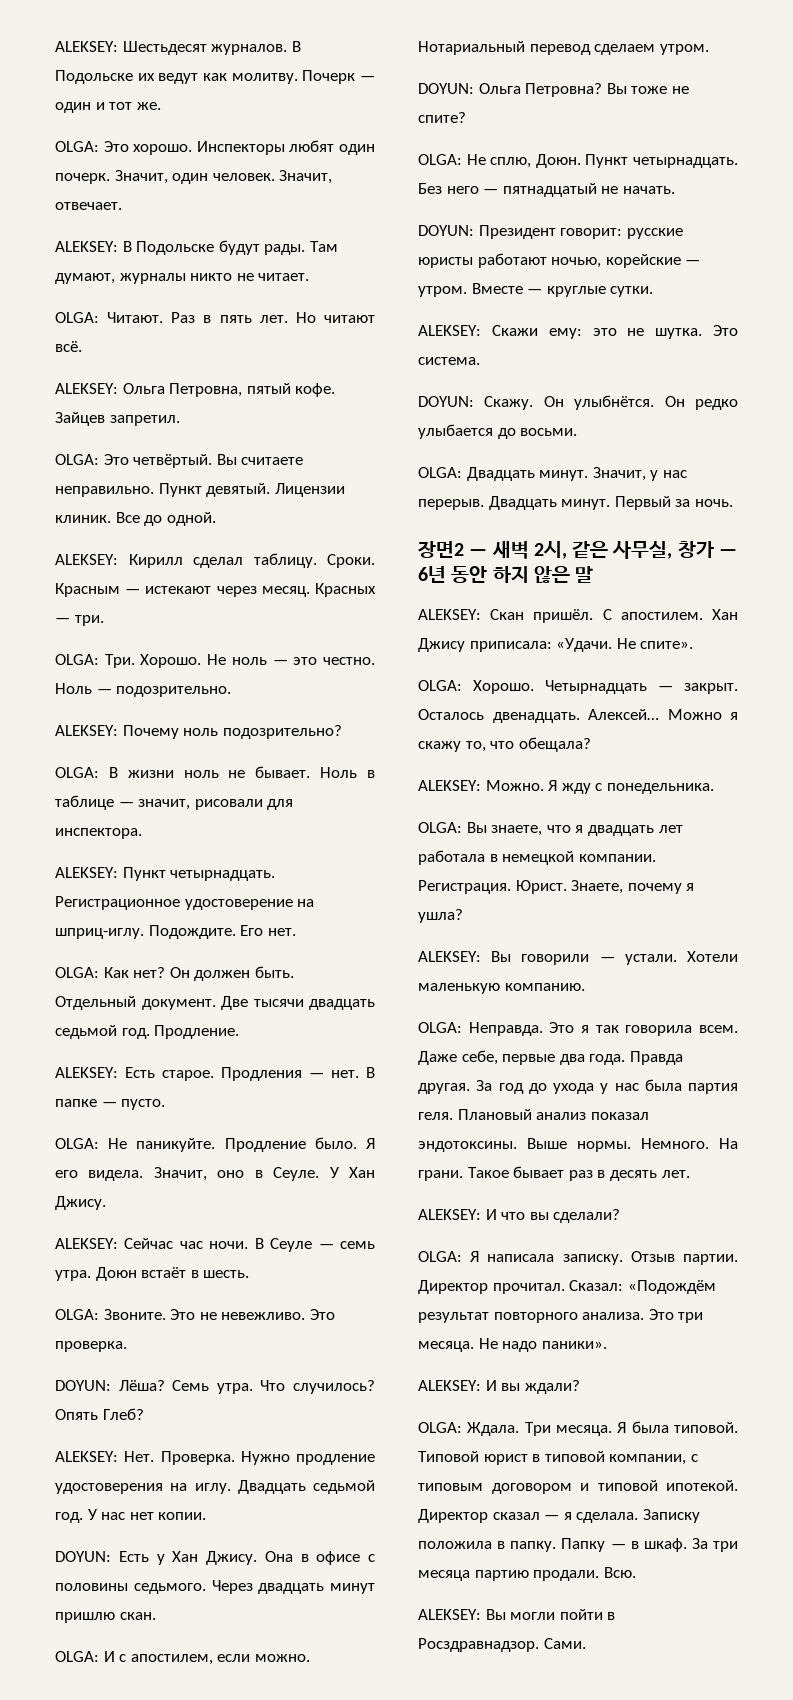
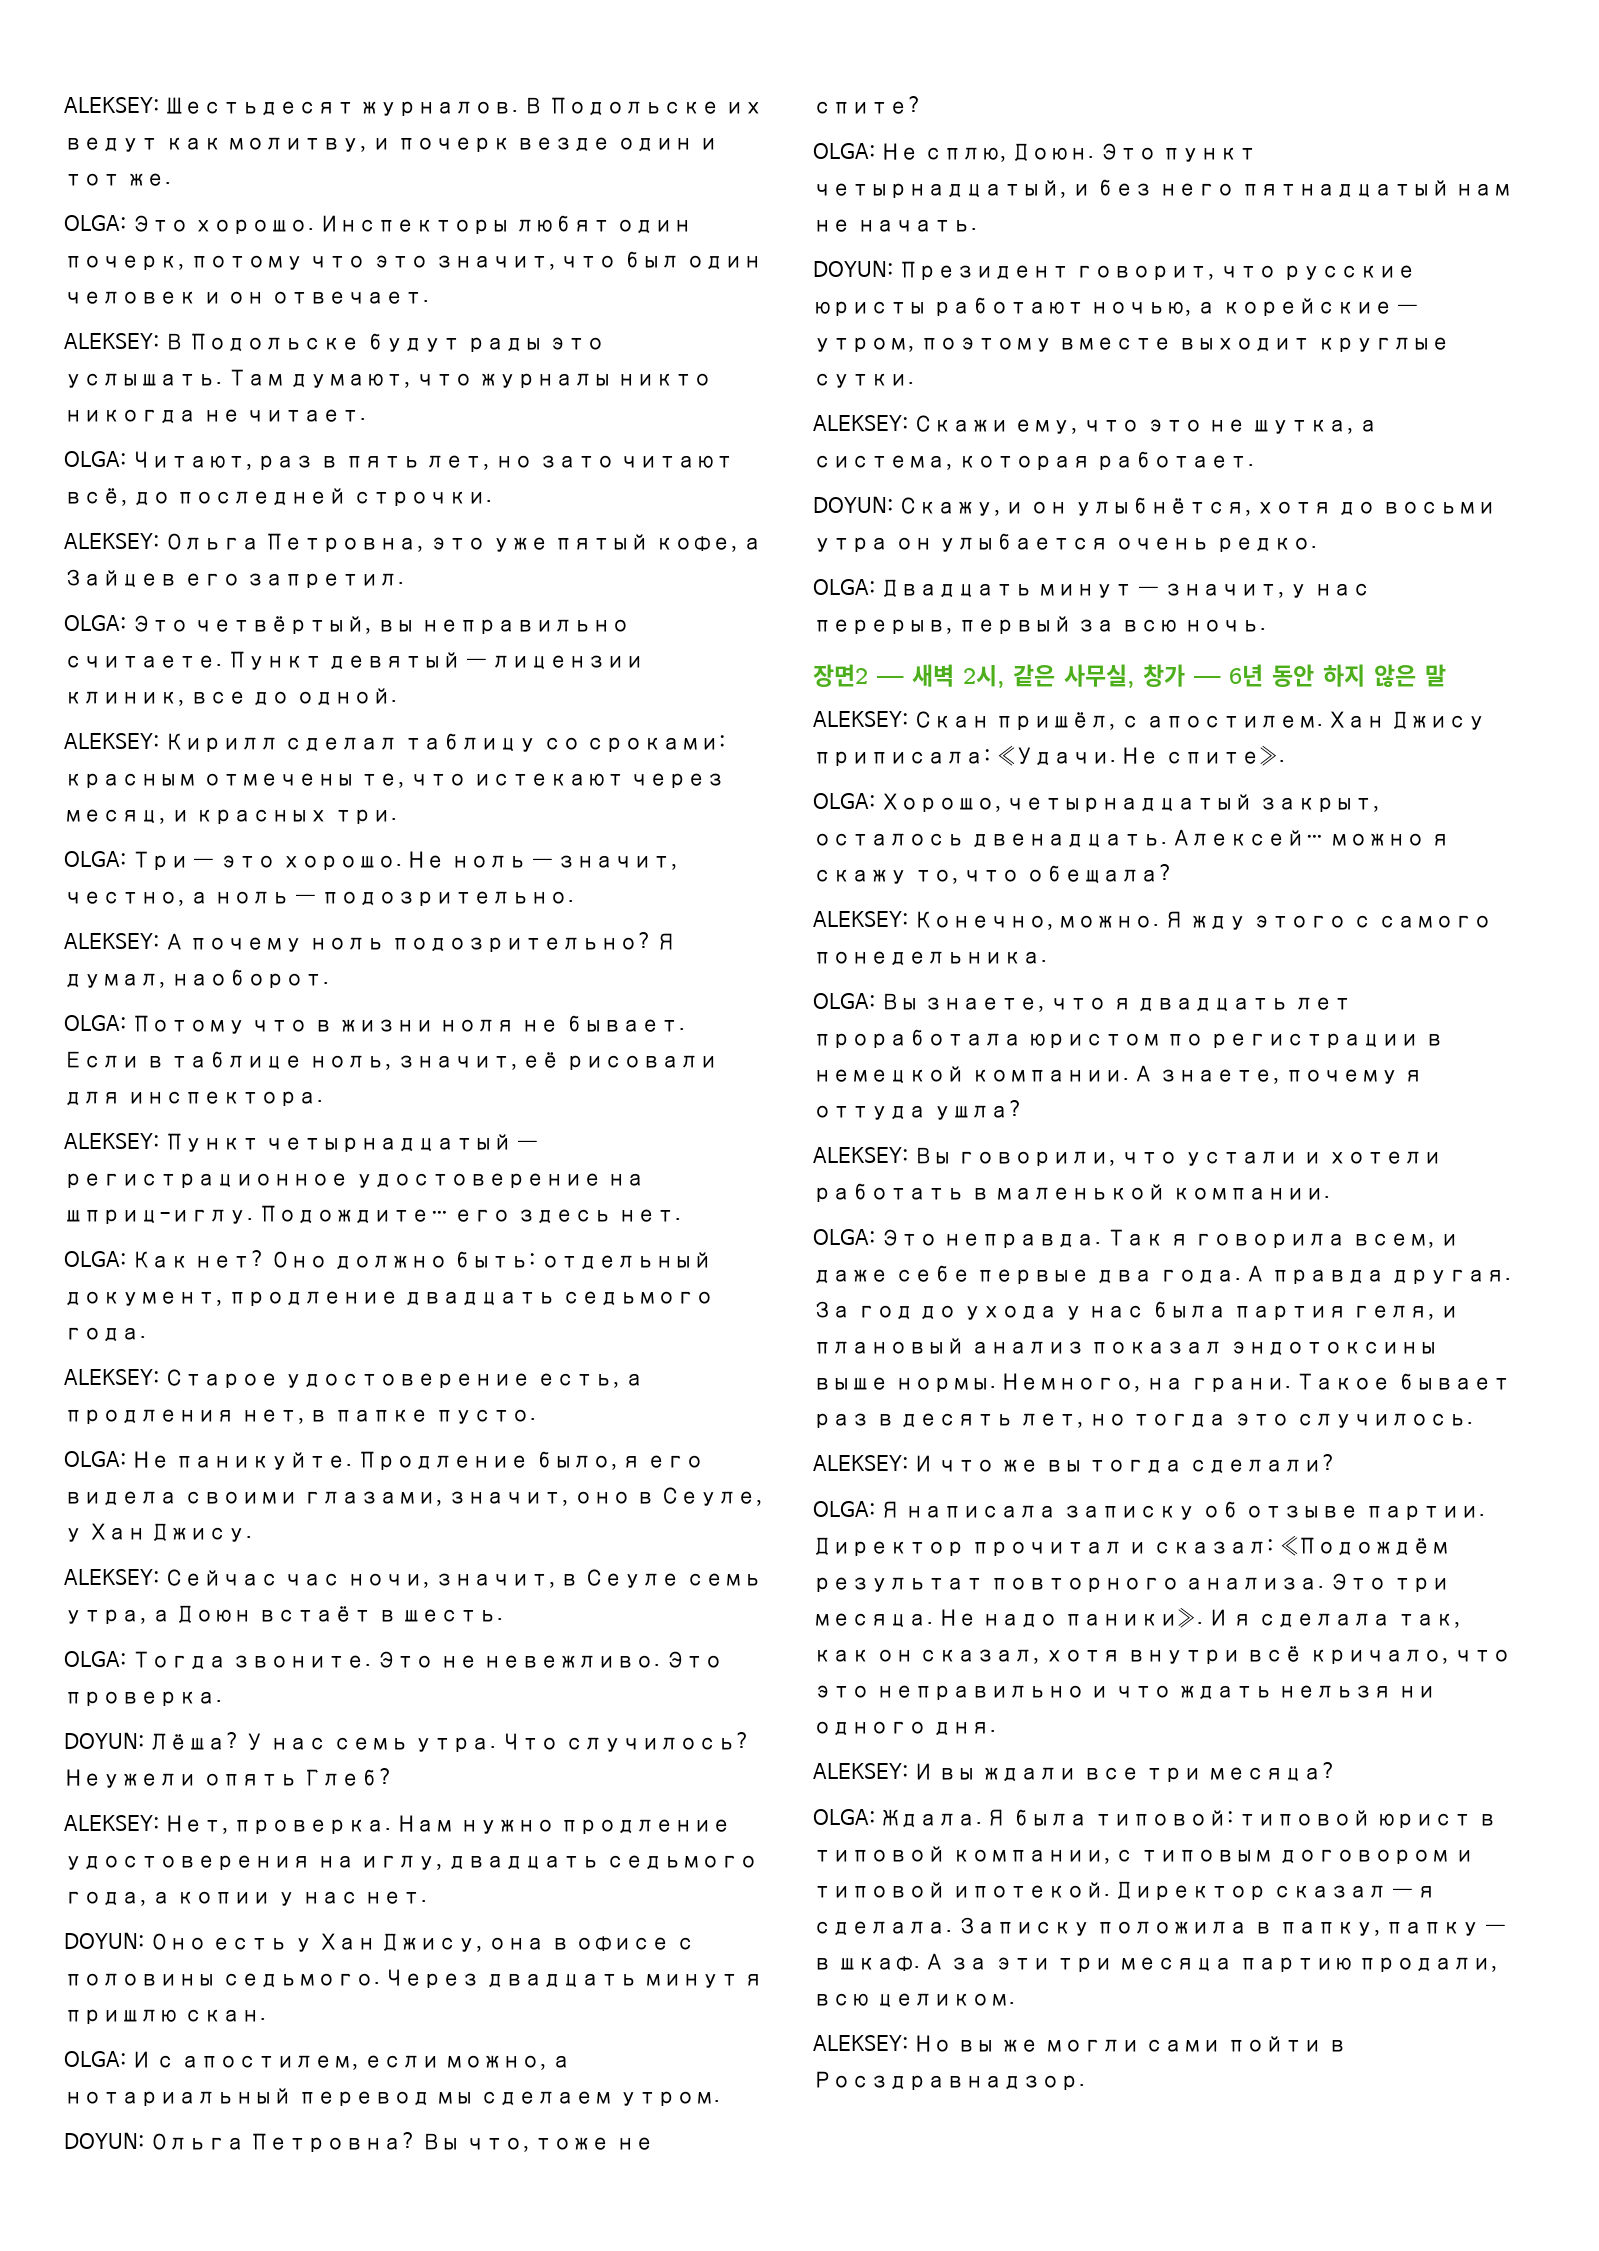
- В Подольске их ведут как молитву. Почерк — один и тот же.
+ В Подольске их ведут как молитву, и почерк везде один и тот же.
- Инспекторы любят один почерк. Значит, один человек. Значит, отвечает.
+ Инспекторы любят один почерк, потому что это значит, что был один человек и он отвечает.
- ALEKSEY: В Подольске будут рады.
+ ALEKSEY: В Подольске будут рады это услышать.
- Там думают, журналы никто не читает.
+ Там думают, что журналы никто никогда не читает.
- OLGA: Читают. Раз в пять лет. Но читают всё.
- ALEKSEY: Ольга Петровна, пятый кофе. Зайцев запретил.
- OLGA: Это четвёртый. Вы считаете неправильно. Пункт девятый. Лицензии клиник. Все до одной.
+ OLGA: Читают, раз в пять лет, но зато читают всё, до последней строчки.
+ ALEKSEY: Ольга Петровна, это уже пятый кофе, а Зайцев его запретил.
+ OLGA: Это четвёртый, вы неправильно считаете. Пункт девятый — лицензии клиник, все до одной.
- ALEKSEY: Кирилл сделал таблицу. Сроки. Красным — истекают через месяц. Красных — три.
- OLGA: Три. Хорошо. Не ноль — это честно. Ноль — подозрительно.
+ ALEKSEY: Кирилл сделал таблицу со сроками: красным отмечены те, что истекают через месяц, и красных три.
+ OLGA: Три — это хорошо. Не ноль — значит, честно, а ноль — подозрительно.
- ALEKSEY: Почему ноль подозрительно?
- OLGA: В жизни ноль не бывает.
+ ALEKSEY: А почему ноль подозрительно? Я думал, наоборот.
+ OLGA: Потому что в жизни ноля не бывает.
- Ноль в таблице — значит, рисовали для инспектора.
+ Если в таблице ноль, значит, её рисовали для инспектора.
- ALEKSEY: Пункт четырнадцать. Регистрационное удостоверение на шприц-иглу. Подождите. Его нет.
- OLGA: Как нет? Он должен быть. Отдельный документ. Две тысячи двадцать седьмой год. Продление.
- ALEKSEY: Есть старое. Продления — нет. В папке — пусто.
+ ALEKSEY: Пункт четырнадцатый — регистрационное удостоверение на шприц-иглу. Подождите… его здесь нет.
+ OLGA: Как нет? Оно должно быть: отдельный документ, продление двадцать седьмого года.
+ ALEKSEY: Старое удостоверение есть, а продления нет, в папке пусто.
- Продление было. Я его видела. Значит, оно в Сеуле. У Хан Джису.
+ Продление было, я его видела своими глазами, значит, оно в Сеуле, у Хан Джису.
- ALEKSEY: Сейчас час ночи. В Сеуле — семь утра. Доюн встаёт в шесть.
+ ALEKSEY: Сейчас час ночи, значит, в Сеуле семь утра, а Доюн встаёт в шесть.
- OLGA: Звоните.
+ OLGA: Тогда звоните.
- Семь утра.
+ У нас семь утра.
- Опять Глеб?
+ Неужели опять Глеб?
- ALEKSEY: Нет. Проверка. Нужно продление удостоверения на иглу. Двадцать седьмой год. У нас нет копии.
- DOYUN: Есть у Хан Джису. Она в офисе с половины седьмого.
+ ALEKSEY: Нет, проверка. Нам нужно продление удостоверения на иглу, двадцать седьмого года, а копии у нас нет.
+ DOYUN: Оно есть у Хан Джису, она в офисе с половины седьмого.
- Через двадцать минут пришлю скан.
+ Через двадцать минут я пришлю скан.
- OLGA: И с апостилем, если можно. Нотариальный перевод сделаем утром.
+ OLGA: И с апостилем, если можно, а нотариальный перевод мы сделаем утром.
- Вы тоже не спите?
+ Вы что, тоже не спите?
- Пункт четырнадцать. Без него — пятнадцатый не начать.
+ Это пункт четырнадцатый, и без него пятнадцатый нам не начать.
- DOYUN: Президент говорит: русские юристы работают ночью, корейские — утром. Вместе — круглые сутки.
+ DOYUN: Президент говорит, что русские юристы работают ночью, а корейские — утром, поэтому вместе выходит круглые сутки.
- ALEKSEY: Скажи ему: это не шутка. Это система.
- DOYUN: Скажу. Он улыбнётся. Он редко улыбается до восьми.
- OLGA: Двадцать минут. Значит, у нас перерыв. Двадцать минут. Первый за ночь.
+ ALEKSEY: Скажи ему, что это не шутка, а система, которая работает.
+ DOYUN: Скажу, и он улыбнётся, хотя до восьми утра он улыбается очень редко.
+ OLGA: Двадцать минут — значит, у нас перерыв, первый за всю ночь.
- ALEKSEY: Скан пришёл. С апостилем.
+ ALEKSEY: Скан пришёл, с апостилем.
- OLGA: Хорошо. Четырнадцать — закрыт. Осталось двенадцать.
+ OLGA: Хорошо, четырнадцатый закрыт, осталось двенадцать.
- Алексей… Можно я скажу то, что обещала?
+ Алексей… можно я скажу то, что обещала?
- ALEKSEY: Можно. Я жду с понедельника.
+ ALEKSEY: Конечно, можно. Я жду этого с самого понедельника.
- OLGA: Вы знаете, что я двадцать лет работала в немецкой компании. Регистрация. Юрист. Знаете, почему я ушла?
+ OLGA: Вы знаете, что я двадцать лет проработала юристом по регистрации в немецкой компании. А знаете, почему я оттуда ушла?
- ALEKSEY: Вы говорили — устали. Хотели маленькую компанию.
- OLGA: Неправда. Это я так говорила всем. Даже себе, первые два года.
+ ALEKSEY: Вы говорили, что устали и хотели работать в маленькой компании.
+ OLGA: Это неправда. Так я говорила всем, и даже себе первые два года.
- Правда другая.
+ А правда другая.
- За год до ухода у нас была партия геля. Плановый анализ показал эндотоксины. Выше нормы. Немного. На грани.
+ За год до ухода у нас была партия геля, и плановый анализ показал эндотоксины выше нормы. Немного, на грани.
- Такое бывает раз в десять лет.
+ Такое бывает раз в десять лет, но тогда это случилось.
- ALEKSEY: И что вы сделали?
+ ALEKSEY: И что же вы тогда сделали?
- OLGA: Я написала записку. Отзыв партии. Директор прочитал. Сказал: «Подождём результат повторного анализа.
+ OLGA: Я написала записку об отзыве партии. Директор прочитал и сказал: «Подождём результат повторного анализа.
- Не надо паники».
- ALEKSEY: И вы ждали?
- OLGA: Ждала. Три месяца. Я была типовой. Типовой юрист в типовой компании, с типовым договором и типовой ипотекой.
+ Не надо паники». И я сделала так, как он сказал, хотя внутри всё кричало, что это неправильно и что ждать нельзя ни одного дня.
+ ALEKSEY: И вы ждали все три месяца?
+ OLGA: Ждала. Я была типовой: типовой юрист в типовой компании, с типовым договором и типовой ипотекой.
- Записку положила в папку. Папку — в шкаф.
+ Записку положила в папку, папку — в шкаф.
- За три месяца партию продали. Всю.
- ALEKSEY: Вы могли пойти в Росздравнадзор. Сами.
+ А за эти три месяца партию продали, всю целиком.
+ ALEKSEY: Но вы же могли сами пойти в Росздравнадзор.

